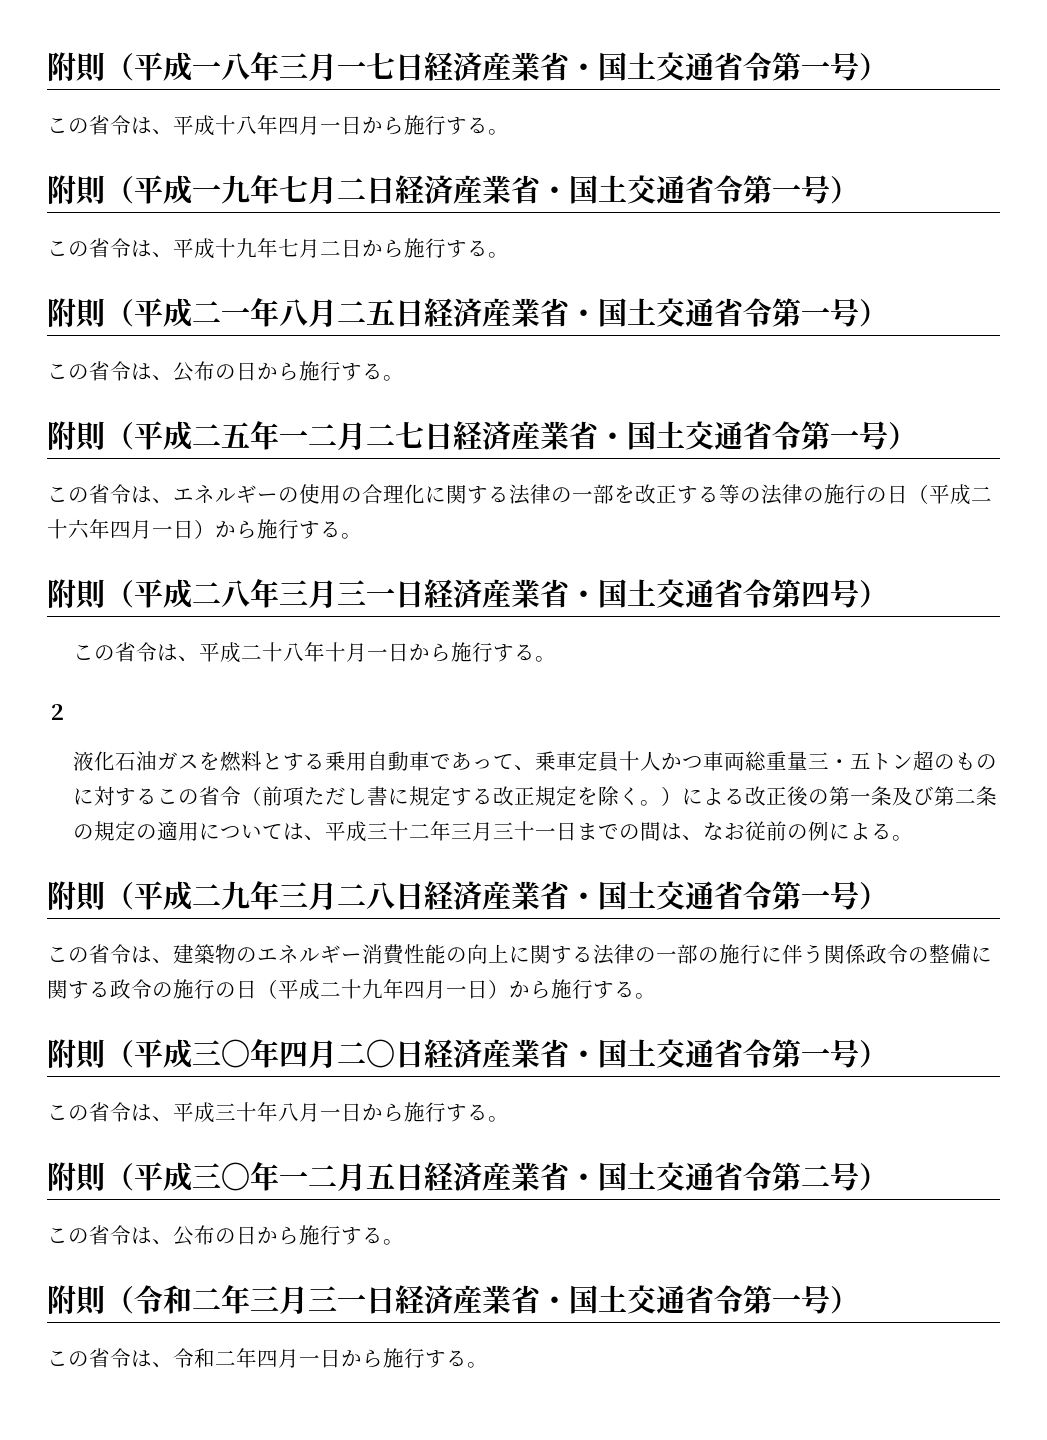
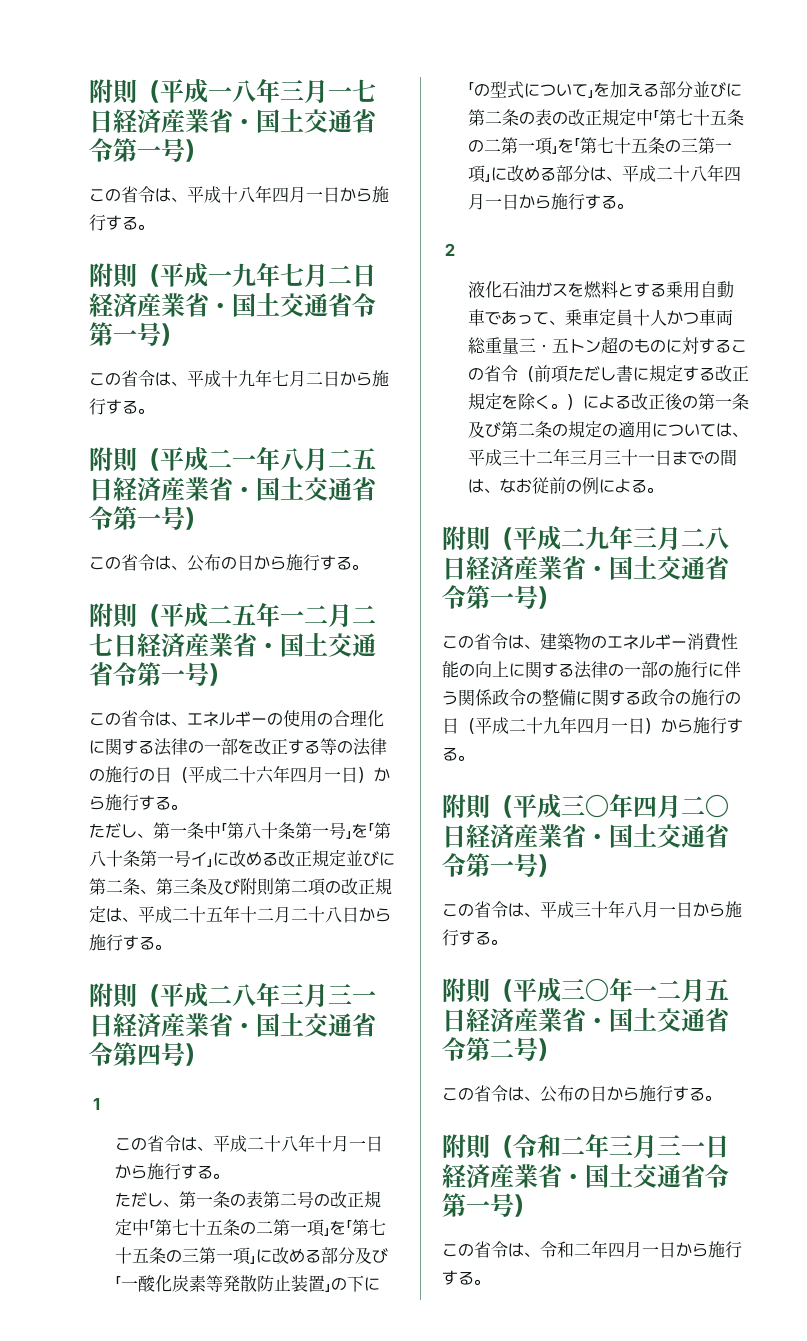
+ ただし、第一条中「第八十条第一号」を「第八十条第一号イ」に改める改正規定並びに第二条、第三条及び附則第二項の改正規定は、平成二十五年十二月二十八日から施行する。
+ １
+ ただし、第一条の表第二号の改正規定中「第七十五条の二第一項」を「第七十五条の三第一項」に改める部分及び「一酸化炭素等発散防止装置」の下に「の型式について」を加える部分並びに第二条の表の改正規定中「第七十五条の二第一項」を「第七十五条の三第一項」に改める部分は、平成二十八年四月一日から施行する。

